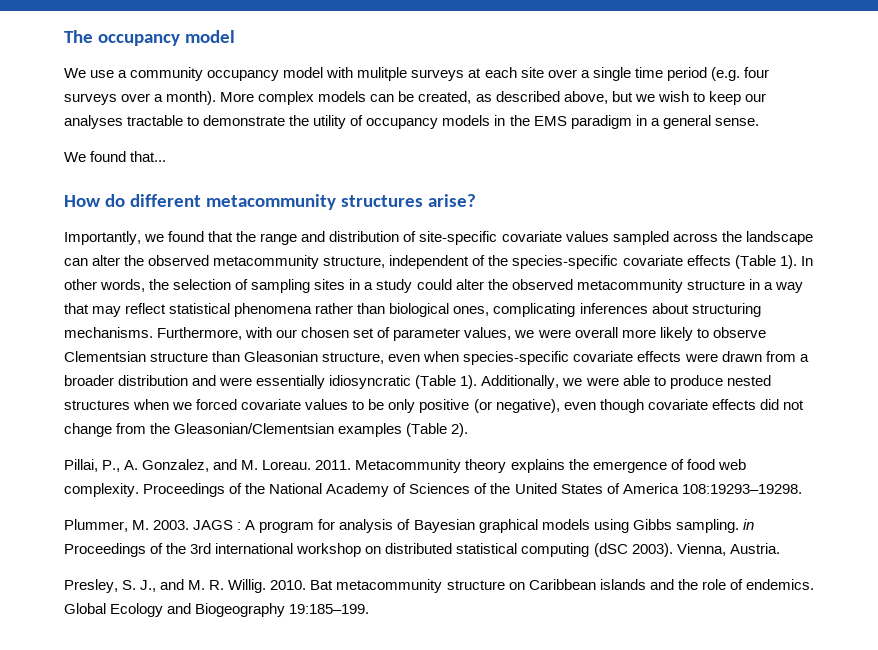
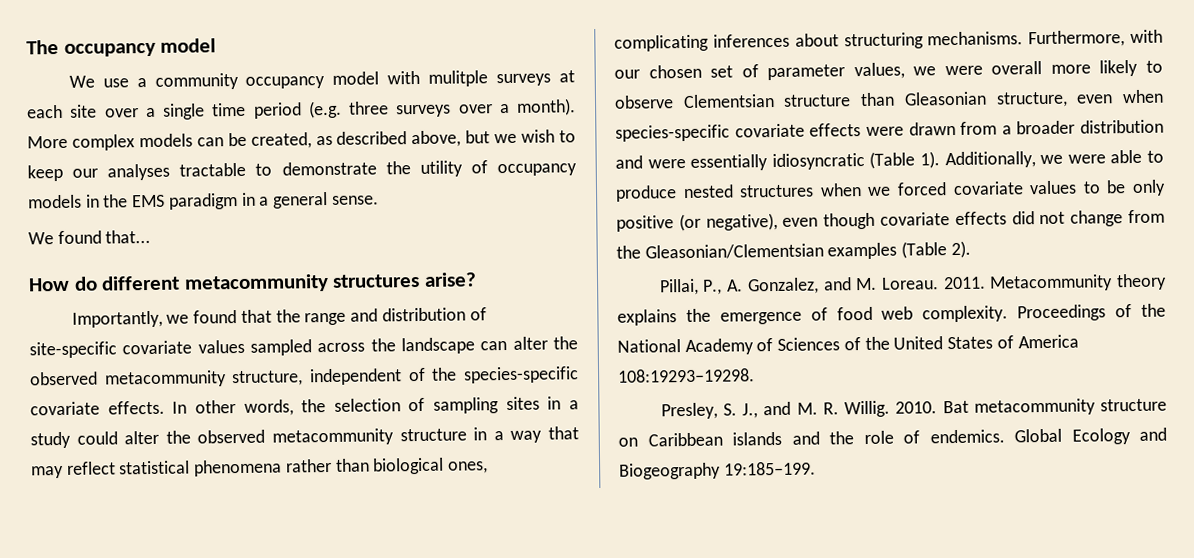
- We use a community occupancy model with mulitple surveys at each site over a single time period (e.g. four surveys over a month).
+ We use a community occupancy model with mulitple surveys at each site over a single time period (e.g. three surveys over a month).
- Importantly, we found that the range and distribution of site-specific covariate values sampled across the landscape can alter the observed metacommunity structure, independent of the species-specific covariate effects (Table 1).
+ Importantly, we found that the range and distribution of site-specific covariate values sampled across the landscape can alter the observed metacommunity structure, independent of the species-specific covariate effects.
- Plummer, M. 2003. JAGS : A program for analysis of Bayesian graphical models using Gibbs sampling. in Proceedings of the 3rd international workshop on distributed statistical computing (dSC 2003). Vienna, Austria.

